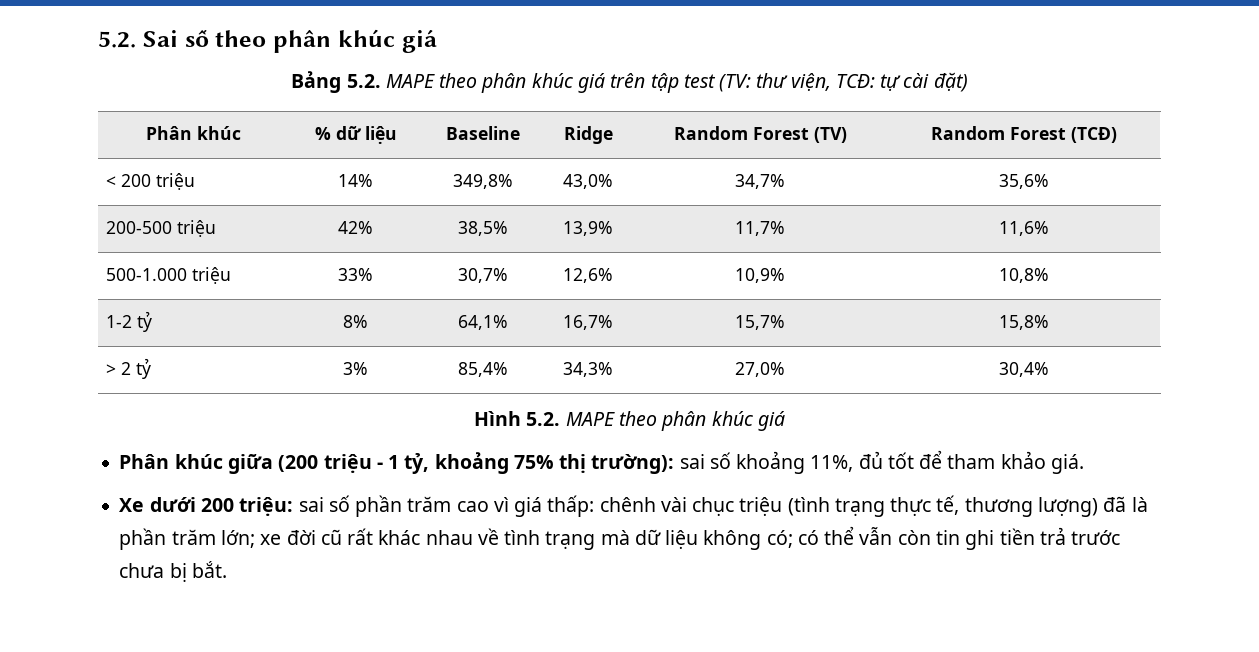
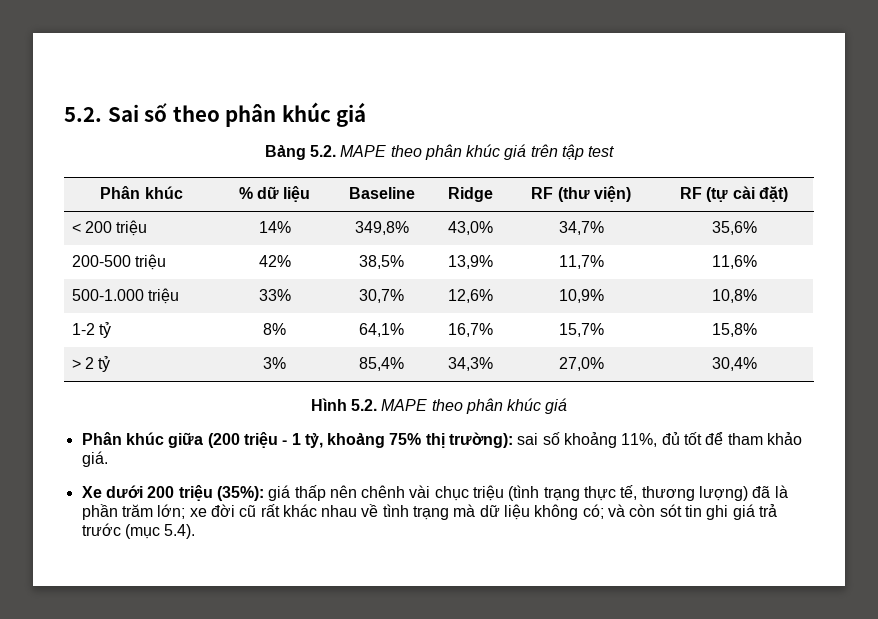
- Bảng 5.2. MAPE theo phân khúc giá trên tập test (TV: thư viện, TCĐ: tự cài đặt)
+ Bảng 5.2. MAPE theo phân khúc giá trên tập test
- Phân khúc | % dữ liệu | Baseline | Ridge | Random Forest (TV) | Random Forest (TCĐ)
+ Phân khúc | % dữ liệu | Baseline | Ridge | RF (thư viện) | RF (tự cài đặt)
- Xe dưới 200 triệu: sai số phần trăm cao vì giá thấp: chênh vài chục triệu (tình trạng thực tế, thương lượng) đã là phần trăm lớn; xe đời cũ rất khác nhau về tình trạng mà dữ liệu không có; có thể vẫn còn tin ghi tiền trả trước chưa bị bắt.
+ Xe dưới 200 triệu (35%): giá thấp nên chênh vài chục triệu (tình trạng thực tế, thương lượng) đã là phần trăm lớn; xe đời cũ rất khác nhau về tình trạng mà dữ liệu không có; và còn sót tin ghi giá trả trước (mục 5.4).

